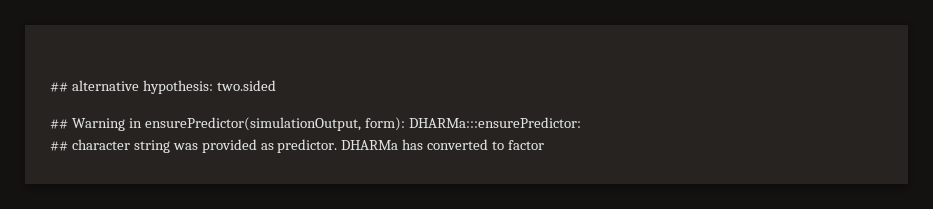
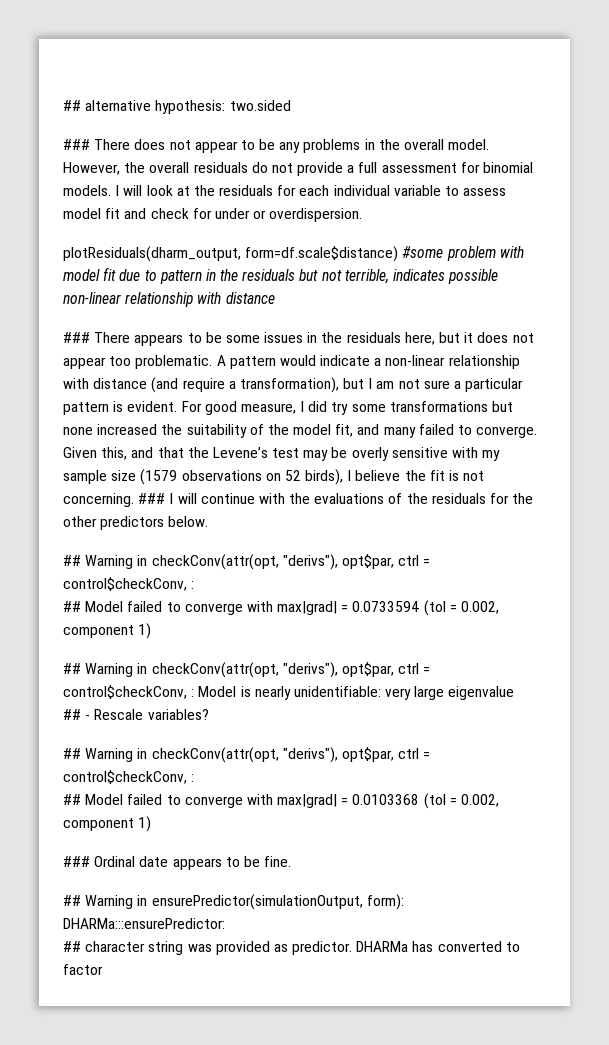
+ ### There does not appear to be any problems in the overall model. However, the overall residuals do not provide a full assessment for binomial models. I will look at the residuals for each individual variable to assess model fit and check for under or overdispersion.
+ plotResiduals(dharm_output, form=df.scale$distance) #some problem with model fit due to pattern in the residuals but not terrible, indicates possible non-linear relationship with distance
+ ### There appears to be some issues in the residuals here, but it does not appear too problematic. A pattern would indicate a non-linear relationship with distance (and require a transformation), but I am not sure a particular pattern is evident. For good measure, I did try some transformations but none increased the suitability of the model fit, and many failed to converge. Given this, and that the Levene’s test may be overly sensitive with my sample size (1579 observations on 52 birds), I believe the fit is not concerning. ### I will continue with the evaluations of the residuals for the other predictors below.
+ ## Warning in checkConv(attr(opt, "derivs"), opt$par, ctrl = control$checkConv, :
+ ## Model failed to converge with max|grad| = 0.0733594 (tol = 0.002, component 1)
+ ## Warning in checkConv(attr(opt, "derivs"), opt$par, ctrl = control$checkConv, : Model is nearly unidentifiable: very large eigenvalue
+ ## - Rescale variables?
+ ## Warning in checkConv(attr(opt, "derivs"), opt$par, ctrl = control$checkConv, :
+ ## Model failed to converge with max|grad| = 0.0103368 (tol = 0.002, component 1)
+ ### Ordinal date appears to be fine.

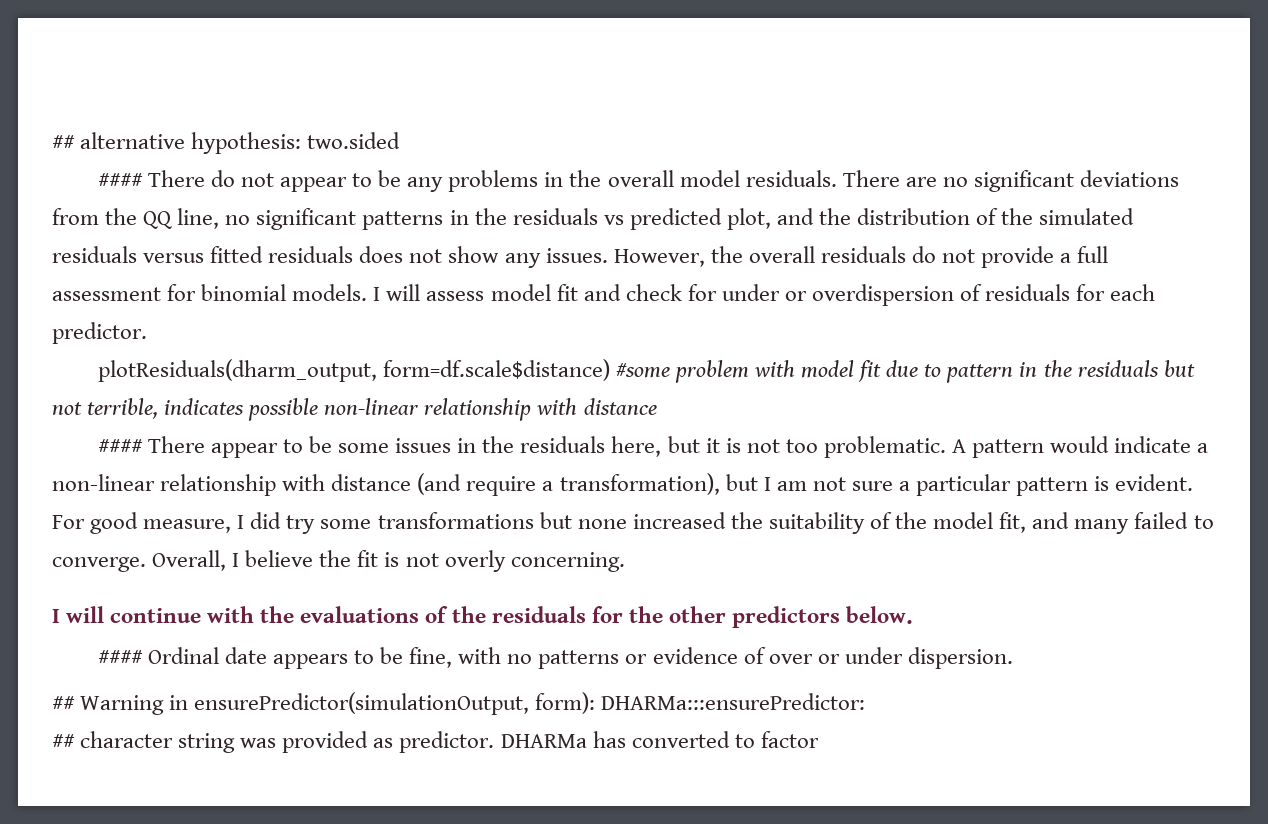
- ### There does not appear to be any problems in the overall model.
+ #### There do not appear to be any problems in the overall model residuals. There are no significant deviations from the QQ line, no significant patterns in the residuals vs predicted plot, and the distribution of the simulated residuals versus fitted residuals does not show any issues.
- I will look at the residuals for each individual variable to assess model fit and check for under or overdispersion.
+ I will assess model fit and check for under or overdispersion of residuals for each predictor.
- ### There appears to be some issues in the residuals here, but it does not appear too problematic.
+ #### There appear to be some issues in the residuals here, but it is not too problematic.
- Given this, and that the Levene’s test may be overly sensitive with my sample size (1579 observations on 52 birds), I believe the fit is not concerning. ### I will continue with the evaluations of the residuals for the other predictors below.
- ## Warning in checkConv(attr(opt, "derivs"), opt$par, ctrl = control$checkConv, :
- ## Model failed to converge with max|grad| = 0.0733594 (tol = 0.002, component 1)
- ## Warning in checkConv(attr(opt, "derivs"), opt$par, ctrl = control$checkConv, : Model is nearly unidentifiable: very large eigenvalue
- ## - Rescale variables?
- ## Warning in checkConv(attr(opt, "derivs"), opt$par, ctrl = control$checkConv, :
- ## Model failed to converge with max|grad| = 0.0103368 (tol = 0.002, component 1)
- ### Ordinal date appears to be fine.
+ Overall, I believe the fit is not overly concerning.
+ I will continue with the evaluations of the residuals for the other predictors below.
+ #### Ordinal date appears to be fine, with no patterns or evidence of over or under dispersion.

